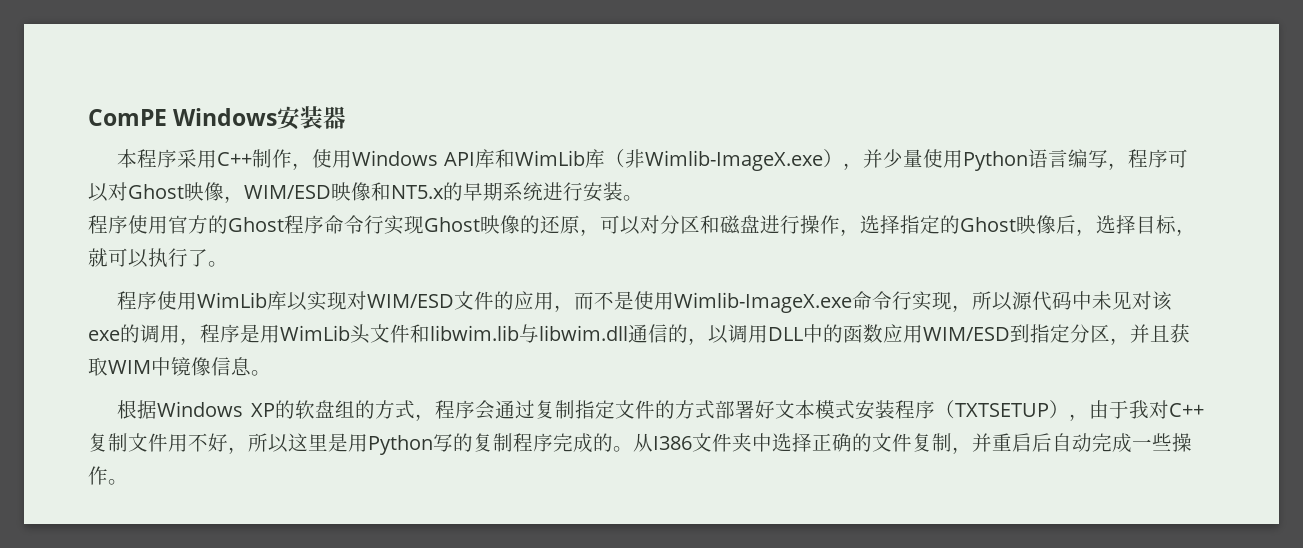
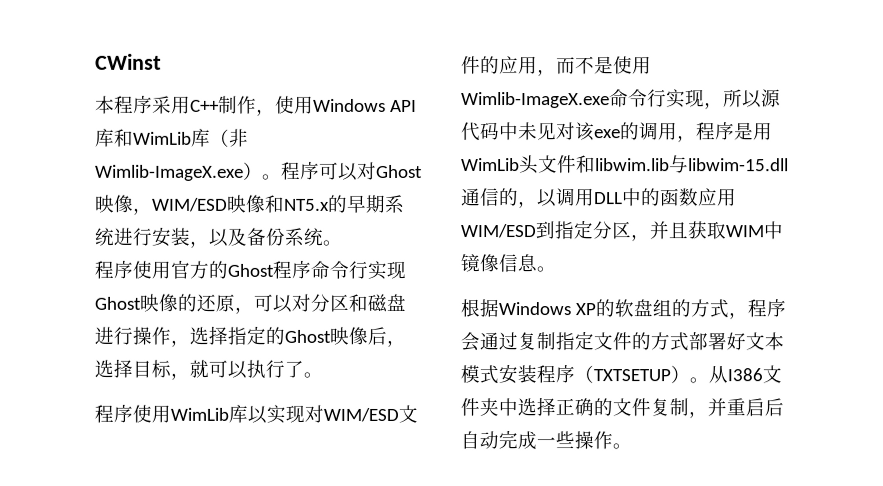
- ComPE Windows安装器
+ CWinst
- 本程序采用C++制作，使用Windows API库和WimLib库（非Wimlib-ImageX.exe），并少量使用Python语言编写，程序可以对Ghost映像，WIM/ESD映像和NT5.x的早期系统进行安装。
+ 本程序采用C++制作，使用Windows API库和WimLib库（非Wimlib-ImageX.exe）。程序可以对Ghost映像，WIM/ESD映像和NT5.x的早期系统进行安装，以及备份系统。
- 程序使用WimLib库以实现对WIM/ESD文件的应用，而不是使用Wimlib-ImageX.exe命令行实现，所以源代码中未见对该exe的调用，程序是用WimLib头文件和libwim.lib与libwim.dll通信的，以调用DLL中的函数应用WIM/ESD到指定分区，并且获取WIM中镜像信息。
+ 程序使用WimLib库以实现对WIM/ESD文件的应用，而不是使用Wimlib-ImageX.exe命令行实现，所以源代码中未见对该exe的调用，程序是用WimLib头文件和libwim.lib与libwim-15.dll通信的，以调用DLL中的函数应用WIM/ESD到指定分区，并且获取WIM中镜像信息。
- 根据Windows XP的软盘组的方式，程序会通过复制指定文件的方式部署好文本模式安装程序（TXTSETUP），由于我对C++复制文件用不好，所以这里是用Python写的复制程序完成的。
+ 根据Windows XP的软盘组的方式，程序会通过复制指定文件的方式部署好文本模式安装程序（TXTSETUP）。

